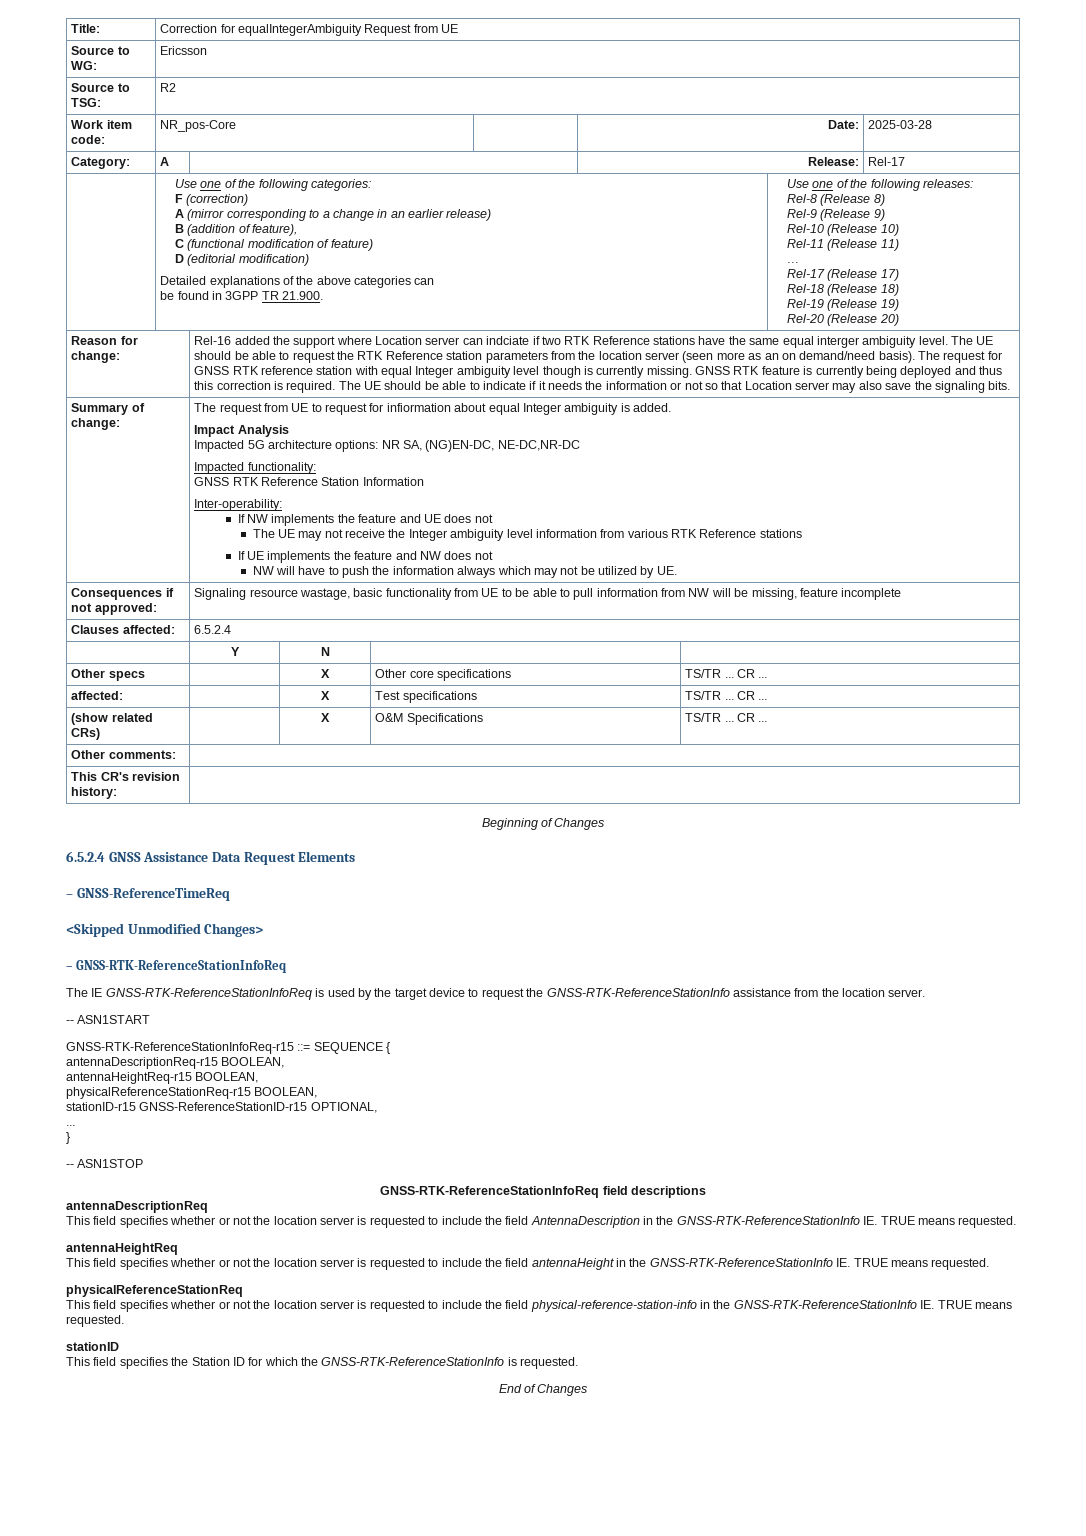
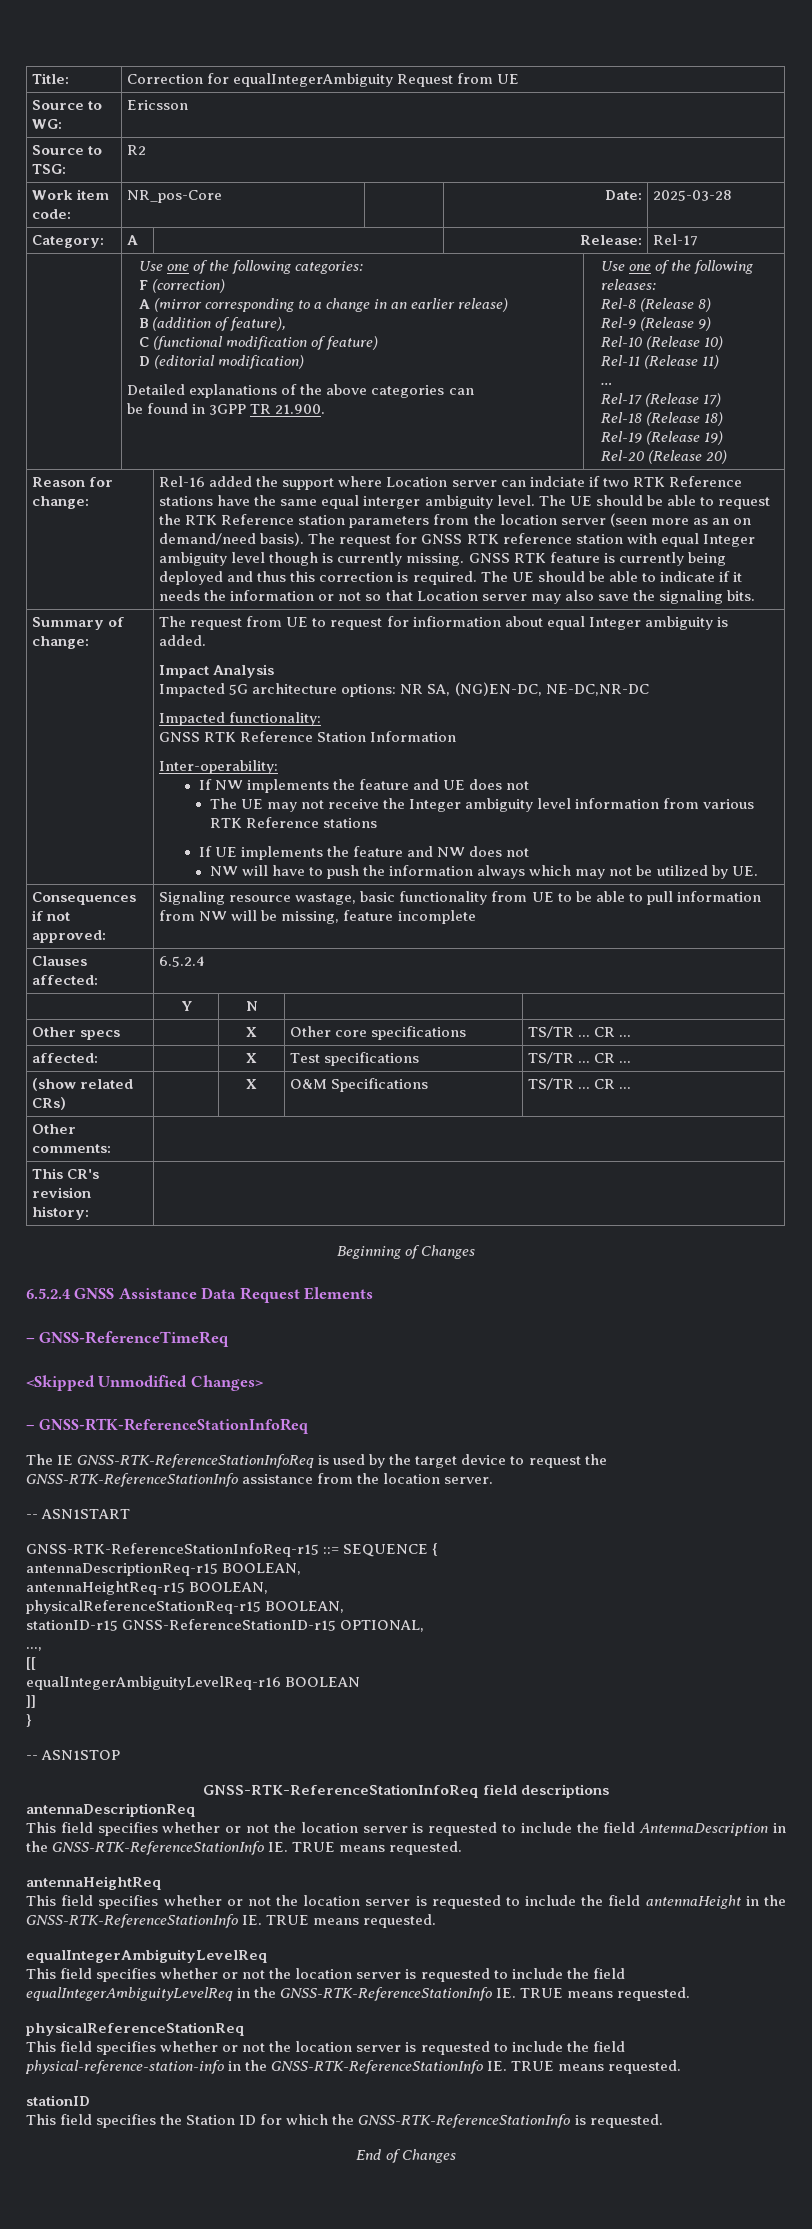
  stationID-r15 GNSS-ReferenceStationID-r15 OPTIONAL,
- ...
+ ...,
+ [[
+ equalIntegerAmbiguityLevelReq-r16 BOOLEAN
+ ]]
  This field specifies whether or not the location server is requested to include the field antennaHeight in the GNSS-RTK-ReferenceStationInfo IE. TRUE means requested.
+ equalIntegerAmbiguityLevelReq
+ This field specifies whether or not the location server is requested to include the field equalIntegerAmbiguityLevelReq in the GNSS-RTK-ReferenceStationInfo IE. TRUE means requested.

